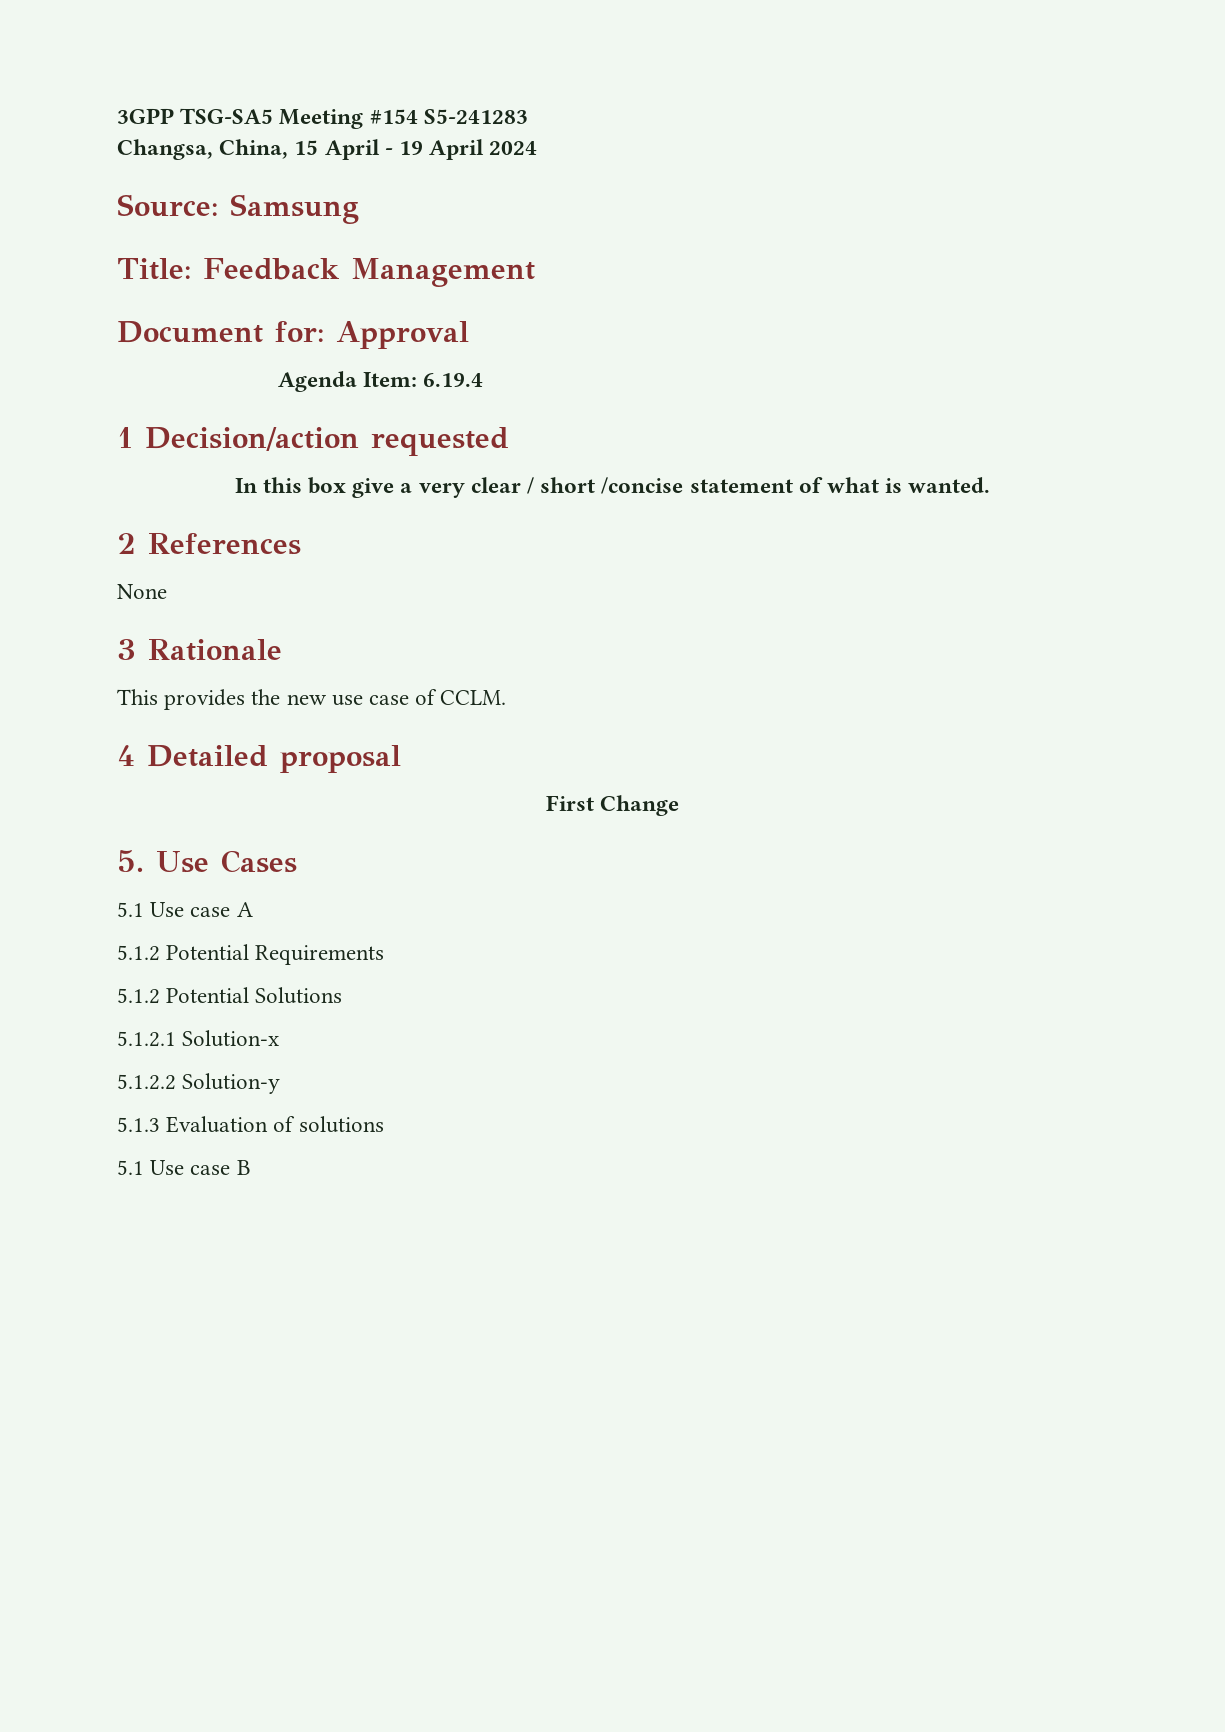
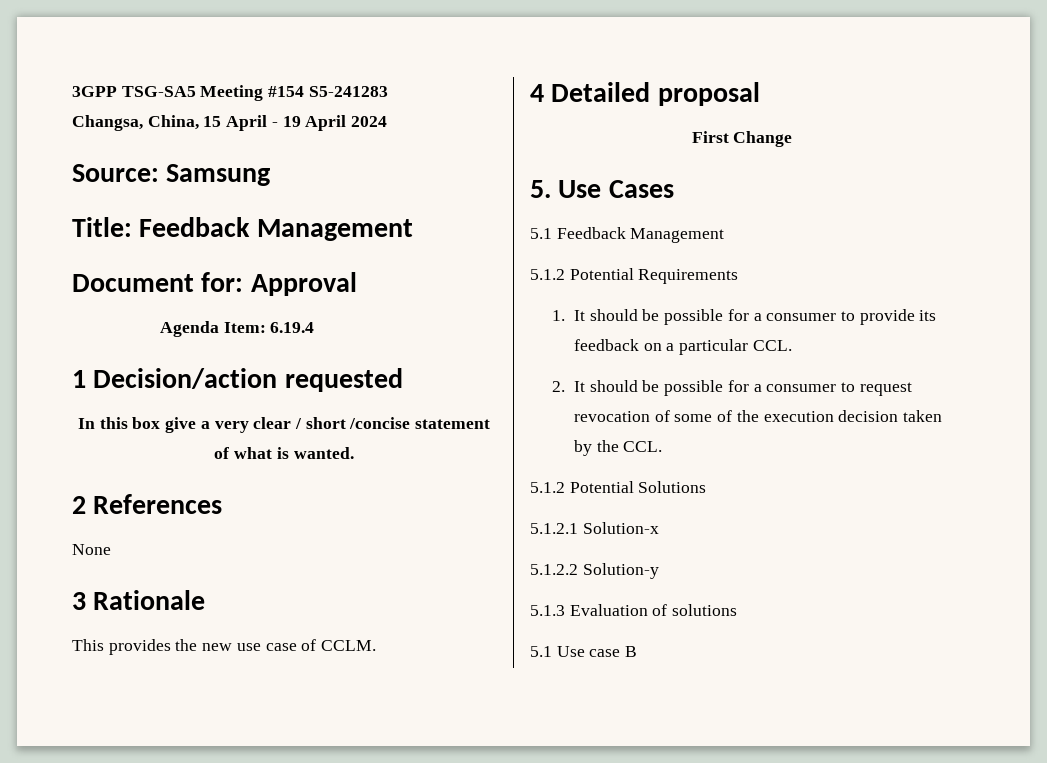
- 5.1 Use case A
+ 5.1 Feedback Management
+ 1. It should be possible for a consumer to provide its feedback on a particular CCL.
+ 2. It should be possible for a consumer to request revocation of some of the execution decision taken by the CCL.

